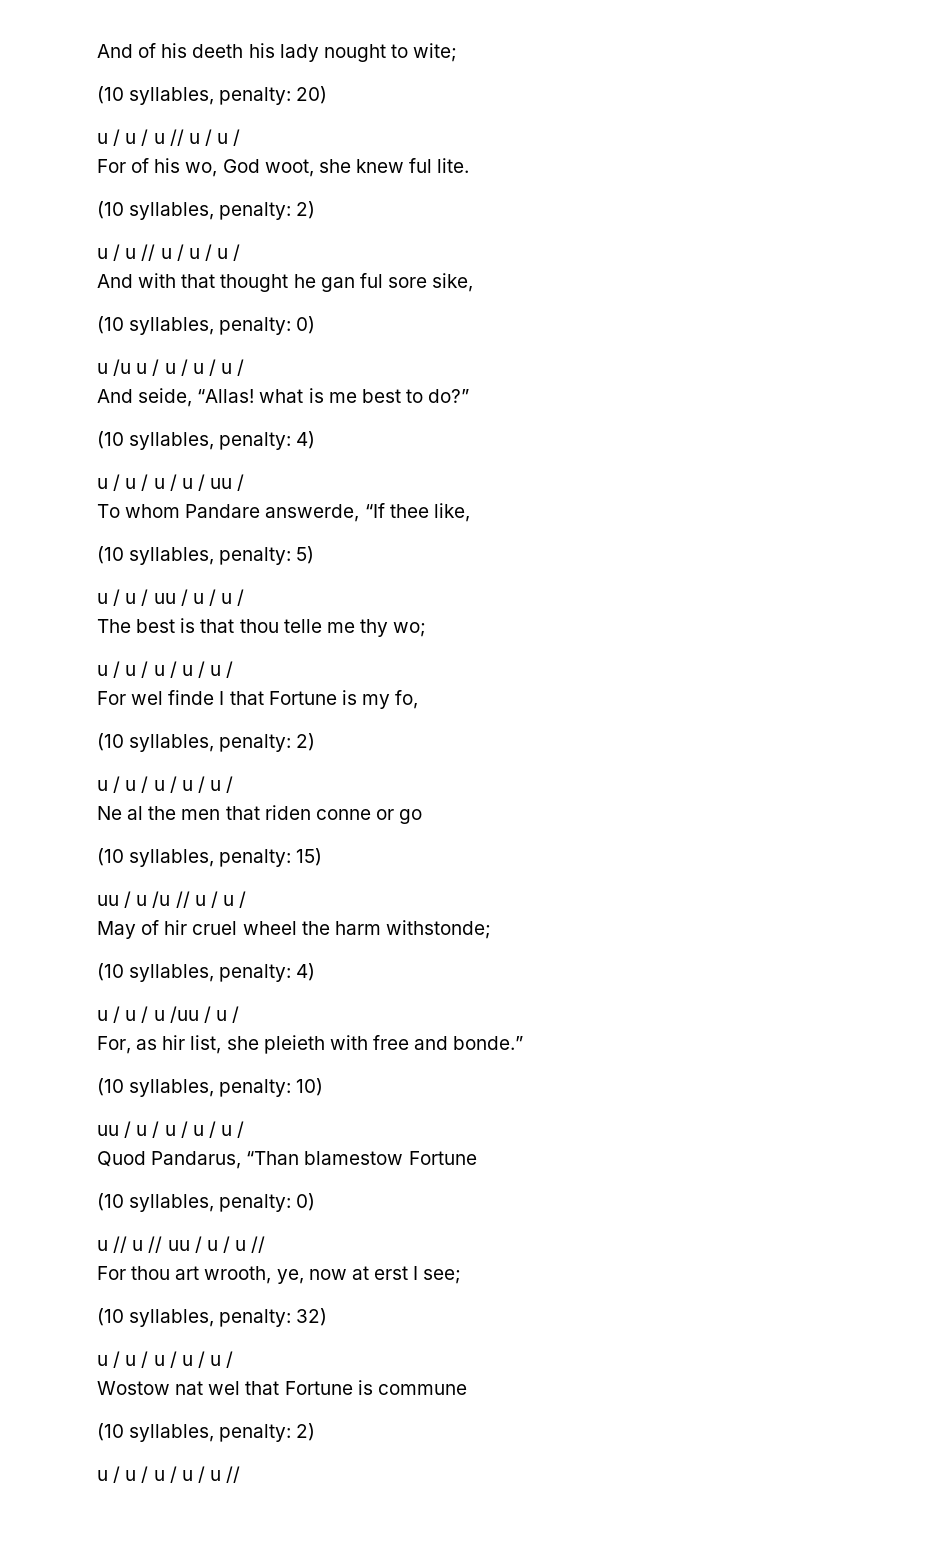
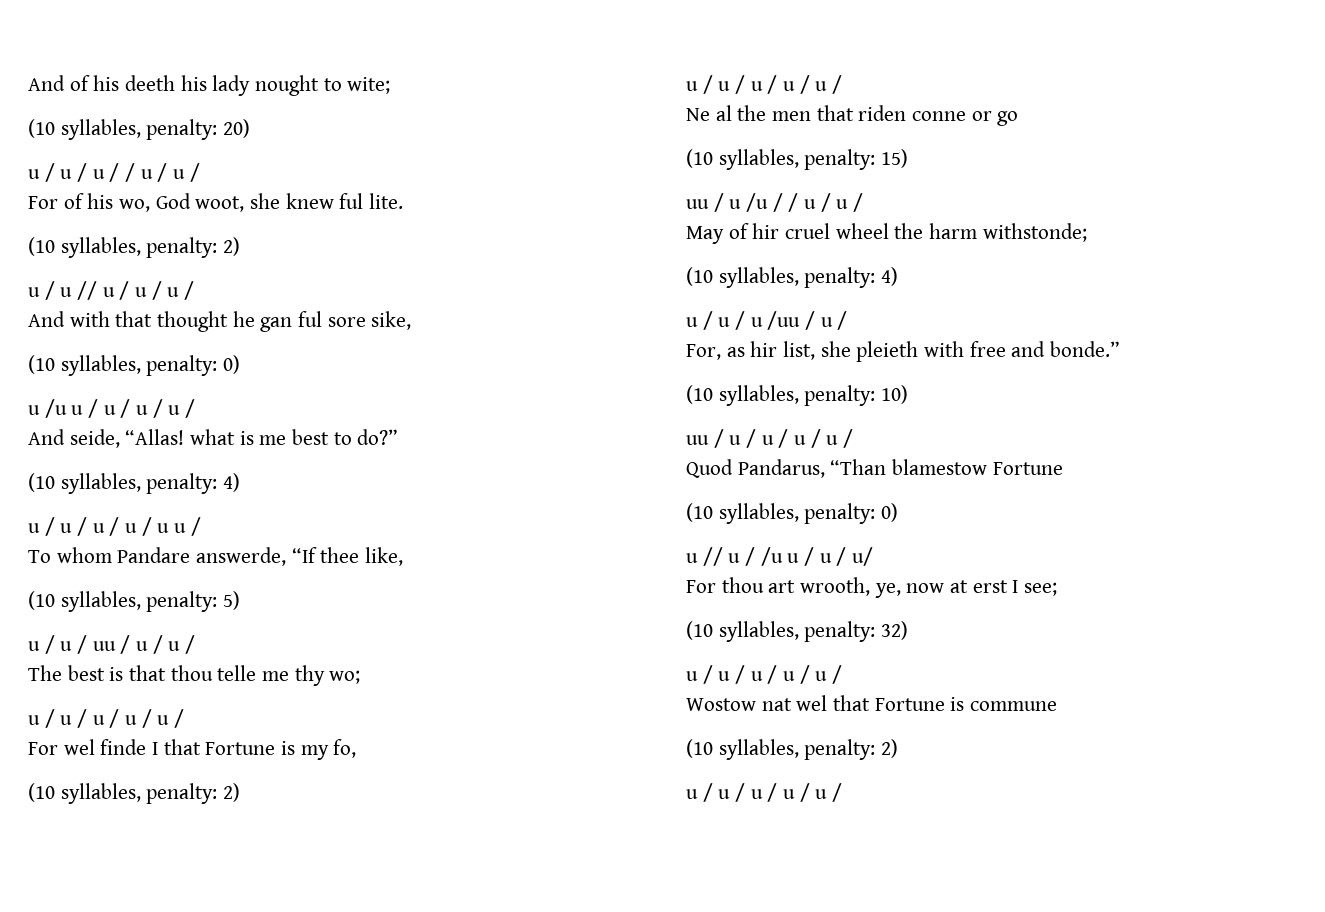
- u / u / u // u / u /
+ u / u / u / / u / u /
- u / u / u / u / uu /
+ u / u / u / u / u u /
- uu / u /u // u / u /
+ uu / u /u / / u / u /
- u // u // uu / u / u //
+ u // u / /u u / u / u/
  Wostow nat wel that Fortune is commune
  (10 syllables, penalty: 2)
- u / u / u / u / u //
+ u / u / u / u / u /

